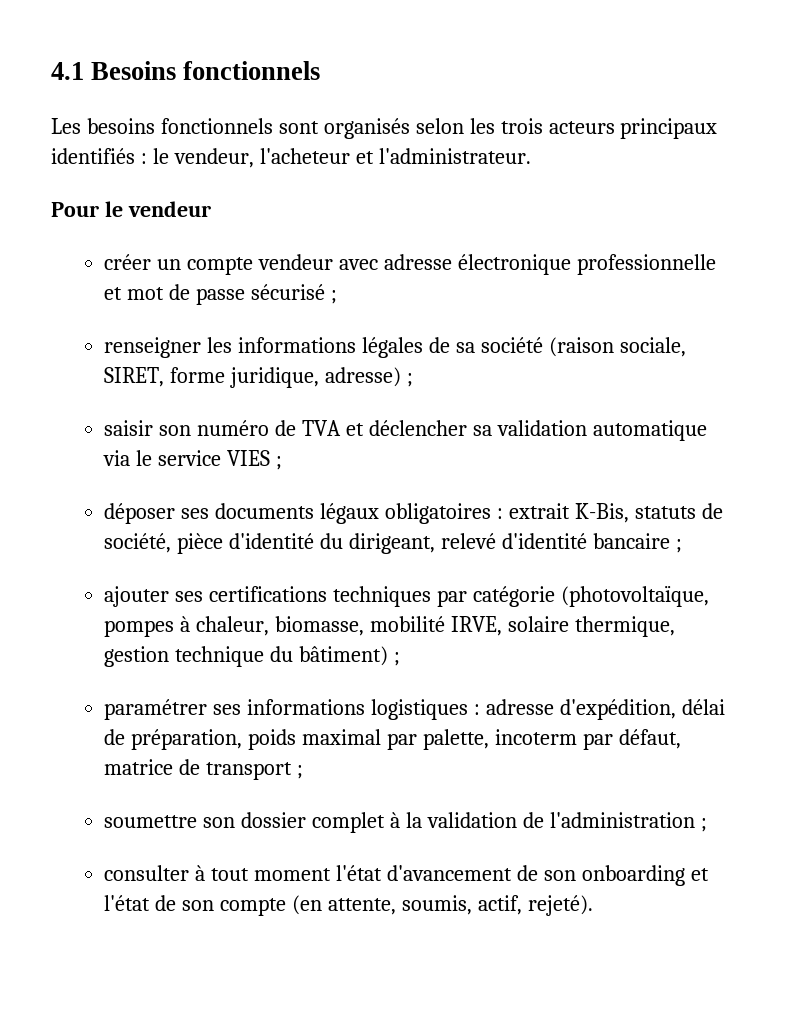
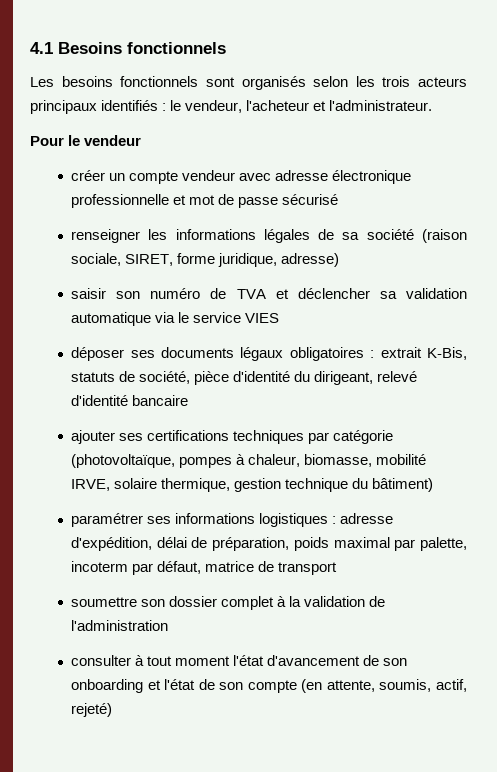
- créer un compte vendeur avec adresse électronique professionnelle et mot de passe sécurisé ;
+ créer un compte vendeur avec adresse électronique professionnelle et mot de passe sécurisé
- renseigner les informations légales de sa société (raison sociale, SIRET, forme juridique, adresse) ;
+ renseigner les informations légales de sa société (raison sociale, SIRET, forme juridique, adresse)
- saisir son numéro de TVA et déclencher sa validation automatique via le service VIES ;
+ saisir son numéro de TVA et déclencher sa validation automatique via le service VIES
- déposer ses documents légaux obligatoires : extrait K-Bis, statuts de société, pièce d'identité du dirigeant, relevé d'identité bancaire ;
+ déposer ses documents légaux obligatoires : extrait K-Bis, statuts de société, pièce d'identité du dirigeant, relevé d'identité bancaire
- ajouter ses certifications techniques par catégorie (photovoltaïque, pompes à chaleur, biomasse, mobilité IRVE, solaire thermique, gestion technique du bâtiment) ;
+ ajouter ses certifications techniques par catégorie (photovoltaïque, pompes à chaleur, biomasse, mobilité IRVE, solaire thermique, gestion technique du bâtiment)
- paramétrer ses informations logistiques : adresse d'expédition, délai de préparation, poids maximal par palette, incoterm par défaut, matrice de transport ;
+ paramétrer ses informations logistiques : adresse d'expédition, délai de préparation, poids maximal par palette, incoterm par défaut, matrice de transport
- soumettre son dossier complet à la validation de l'administration ;
+ soumettre son dossier complet à la validation de l'administration
- consulter à tout moment l'état d'avancement de son onboarding et l'état de son compte (en attente, soumis, actif, rejeté).
+ consulter à tout moment l'état d'avancement de son onboarding et l'état de son compte (en attente, soumis, actif, rejeté)

